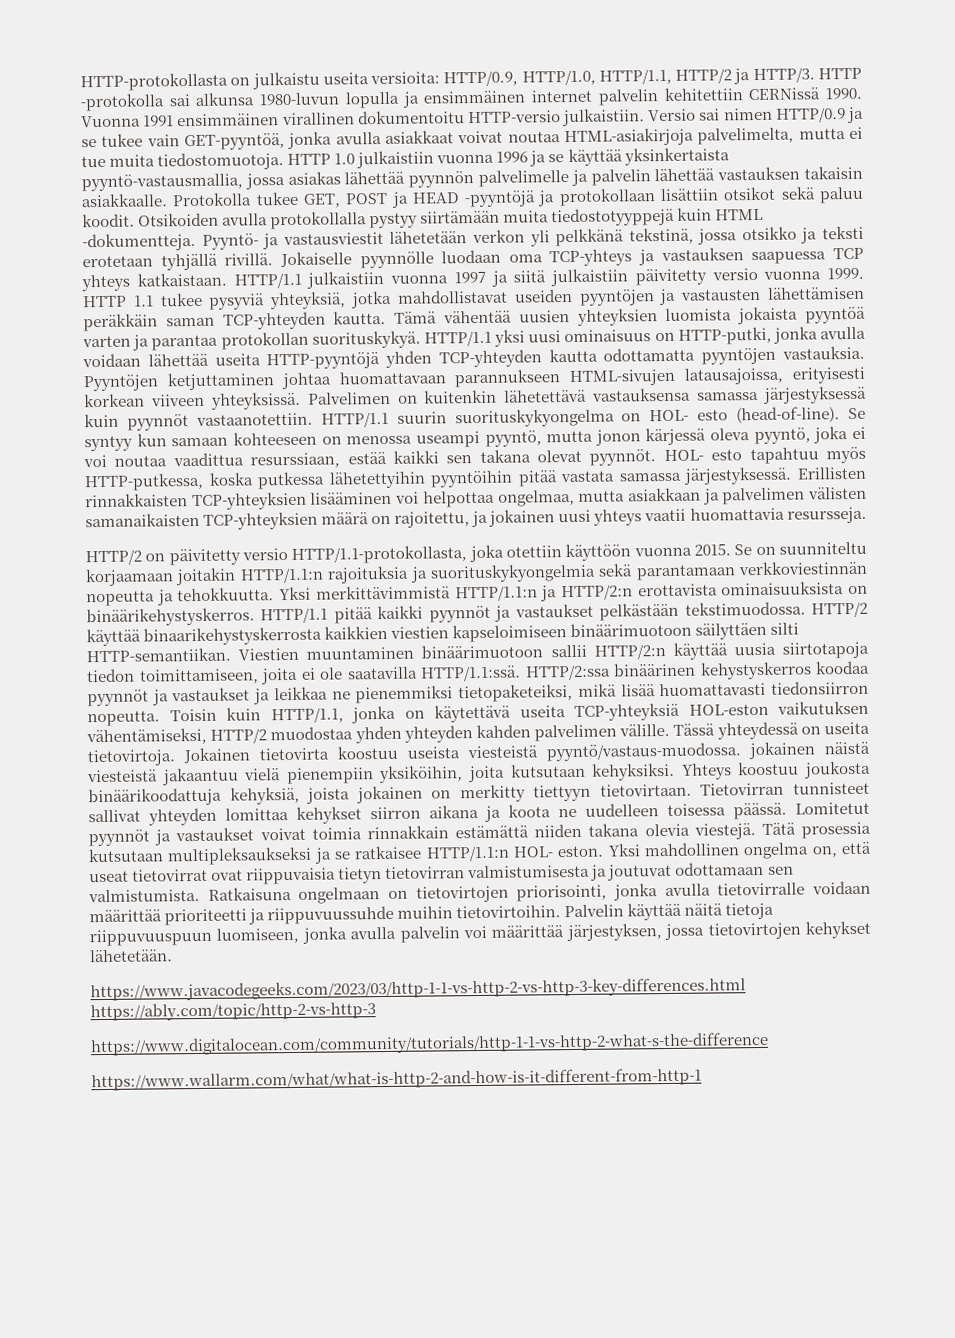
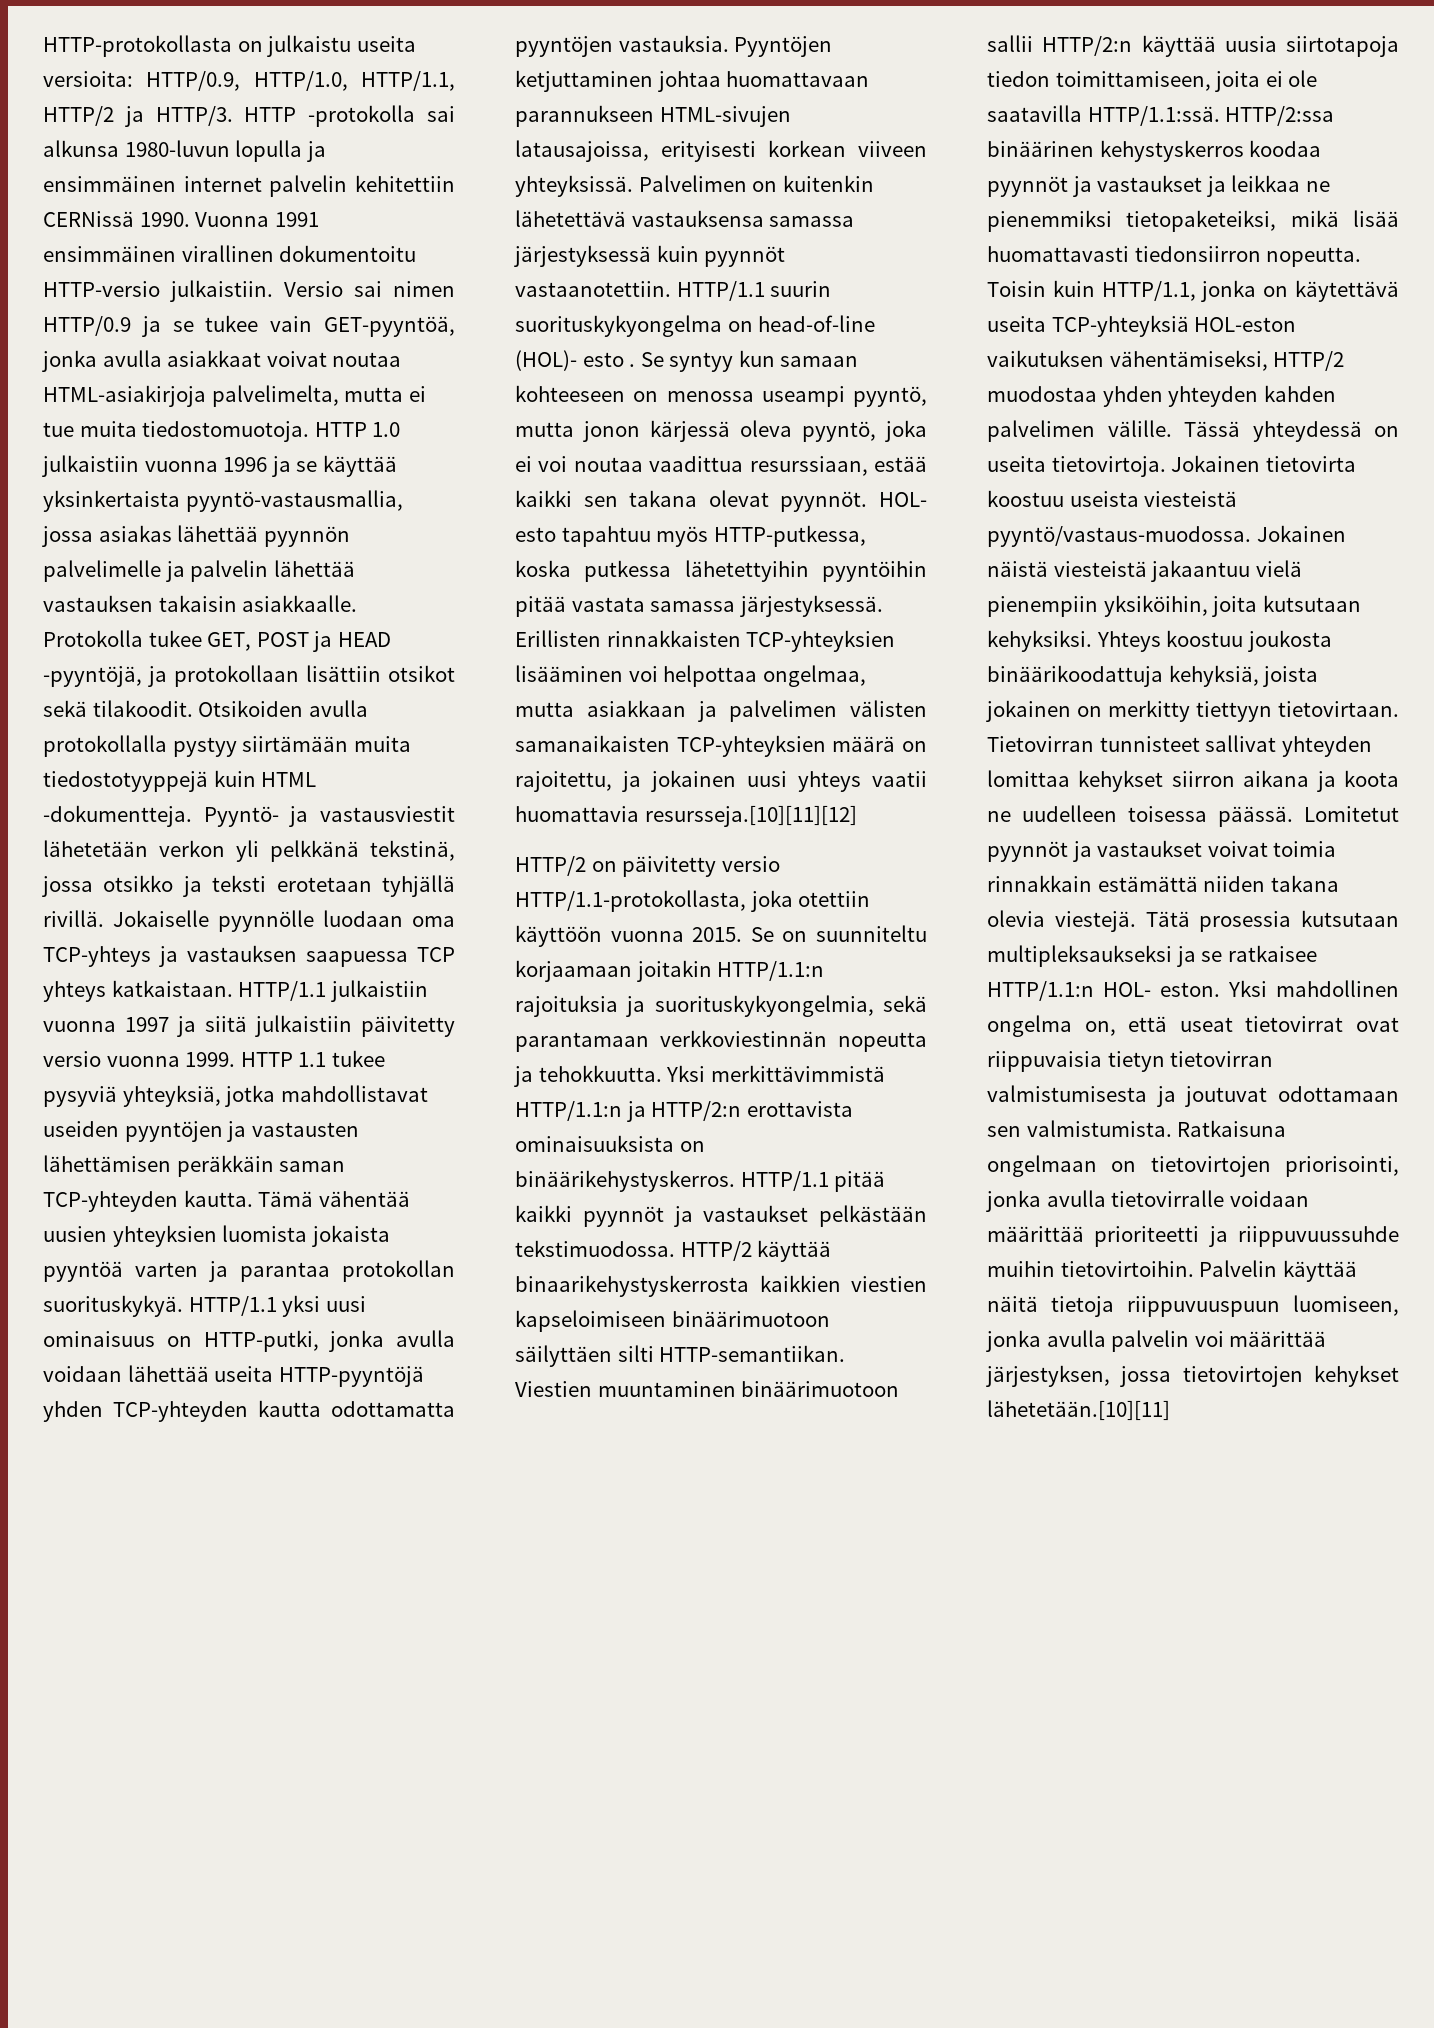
- Protokolla tukee GET, POST ja HEAD -pyyntöjä ja protokollaan lisättiin otsikot sekä paluu koodit.
+ Protokolla tukee GET, POST ja HEAD -pyyntöjä, ja protokollaan lisättiin otsikot sekä tilakoodit.
- HTTP/1.1 suurin suorituskykyongelma on HOL- esto (head-of-line).
+ HTTP/1.1 suurin suorituskykyongelma on head-of-line (HOL)- esto .
- Erillisten rinnakkaisten TCP-yhteyksien lisääminen voi helpottaa ongelmaa, mutta asiakkaan ja palvelimen välisten samanaikaisten TCP-yhteyksien määrä on rajoitettu, ja jokainen uusi yhteys vaatii huomattavia resursseja.
+ Erillisten rinnakkaisten TCP-yhteyksien lisääminen voi helpottaa ongelmaa, mutta asiakkaan ja palvelimen välisten samanaikaisten TCP-yhteyksien määrä on rajoitettu, ja jokainen uusi yhteys vaatii huomattavia resursseja.[10][11][12]
- Se on suunniteltu korjaamaan joitakin HTTP/1.1:n rajoituksia ja suorituskykyongelmia sekä parantamaan verkkoviestinnän nopeutta ja tehokkuutta.
+ Se on suunniteltu korjaamaan joitakin HTTP/1.1:n rajoituksia ja suorituskykyongelmia, sekä parantamaan verkkoviestinnän nopeutta ja tehokkuutta.
- Jokainen tietovirta koostuu useista viesteistä pyyntö/vastaus-muodossa. jokainen näistä viesteistä jakaantuu vielä pienempiin yksiköihin, joita kutsutaan kehyksiksi.
+ Jokainen tietovirta koostuu useista viesteistä pyyntö/vastaus-muodossa. Jokainen näistä viesteistä jakaantuu vielä pienempiin yksiköihin, joita kutsutaan kehyksiksi.
- Palvelin käyttää näitä tietoja riippuvuuspuun luomiseen, jonka avulla palvelin voi määrittää järjestyksen, jossa tietovirtojen kehykset lähetetään.
- https://www.javacodegeeks.com/2023/03/http-1-1-vs-http-2-vs-http-3-key-differences.html https://ably.com/topic/http-2-vs-http-3
- https://www.digitalocean.com/community/tutorials/http-1-1-vs-http-2-what-s-the-difference
- https://www.wallarm.com/what/what-is-http-2-and-how-is-it-different-from-http-1
+ Palvelin käyttää näitä tietoja riippuvuuspuun luomiseen, jonka avulla palvelin voi määrittää järjestyksen, jossa tietovirtojen kehykset lähetetään.[10][11]

